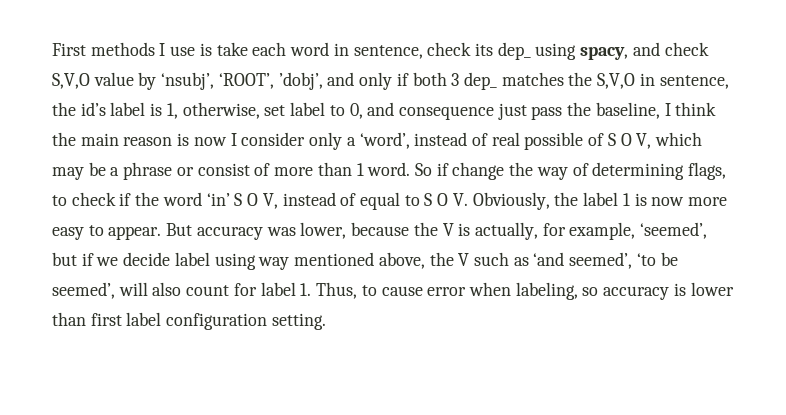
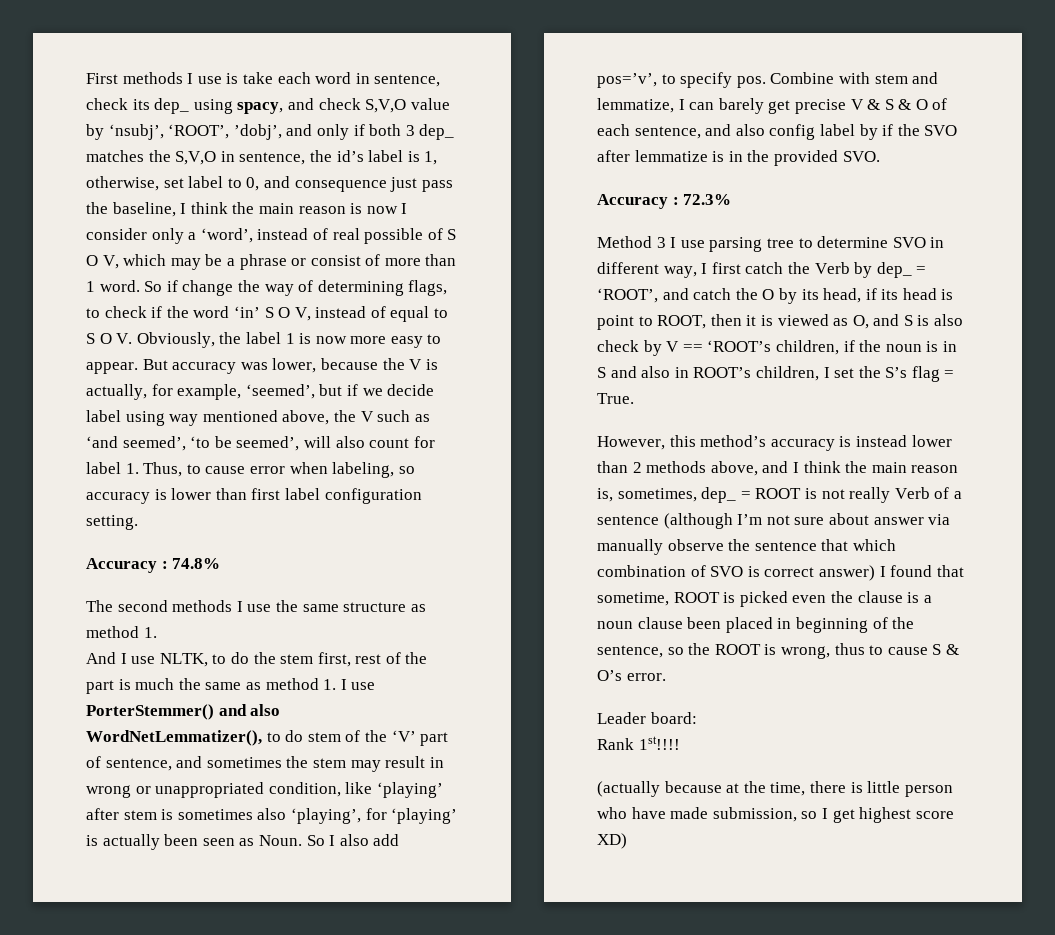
+ Accuracy : 74.8%
+ The second methods I use the same structure as method 1.
+ And I use NLTK, to do the stem first, rest of the part is much the same as method 1. I use PorterStemmer() and also WordNetLemmatizer(), to do stem of the ‘V’ part of sentence, and sometimes the stem may result in wrong or unappropriated condition, like ‘playing’ after stem is sometimes also ‘playing’, for ‘playing’ is actually been seen as Noun. So I also add pos=’v’, to specify pos. Combine with stem and lemmatize, I can barely get precise V & S & O of each sentence, and also config label by if the SVO after lemmatize is in the provided SVO.
+ Accuracy : 72.3%
+ Method 3 I use parsing tree to determine SVO in different way, I first catch the Verb by dep_ = ‘ROOT’, and catch the O by its head, if its head is point to ROOT, then it is viewed as O, and S is also check by V == ‘ROOT’s children, if the noun is in S and also in ROOT’s children, I set the S’s flag = True.
+ However, this method’s accuracy is instead lower than 2 methods above, and I think the main reason is, sometimes, dep_ = ROOT is not really Verb of a sentence (although I’m not sure about answer via manually observe the sentence that which combination of SVO is correct answer) I found that sometime, ROOT is picked even the clause is a noun clause been placed in beginning of the sentence, so the ROOT is wrong, thus to cause S & O’s error.
+ Leader board:
+ Rank 1st!!!!
+ (actually because at the time, there is little person who have made submission, so I get highest score XD)

